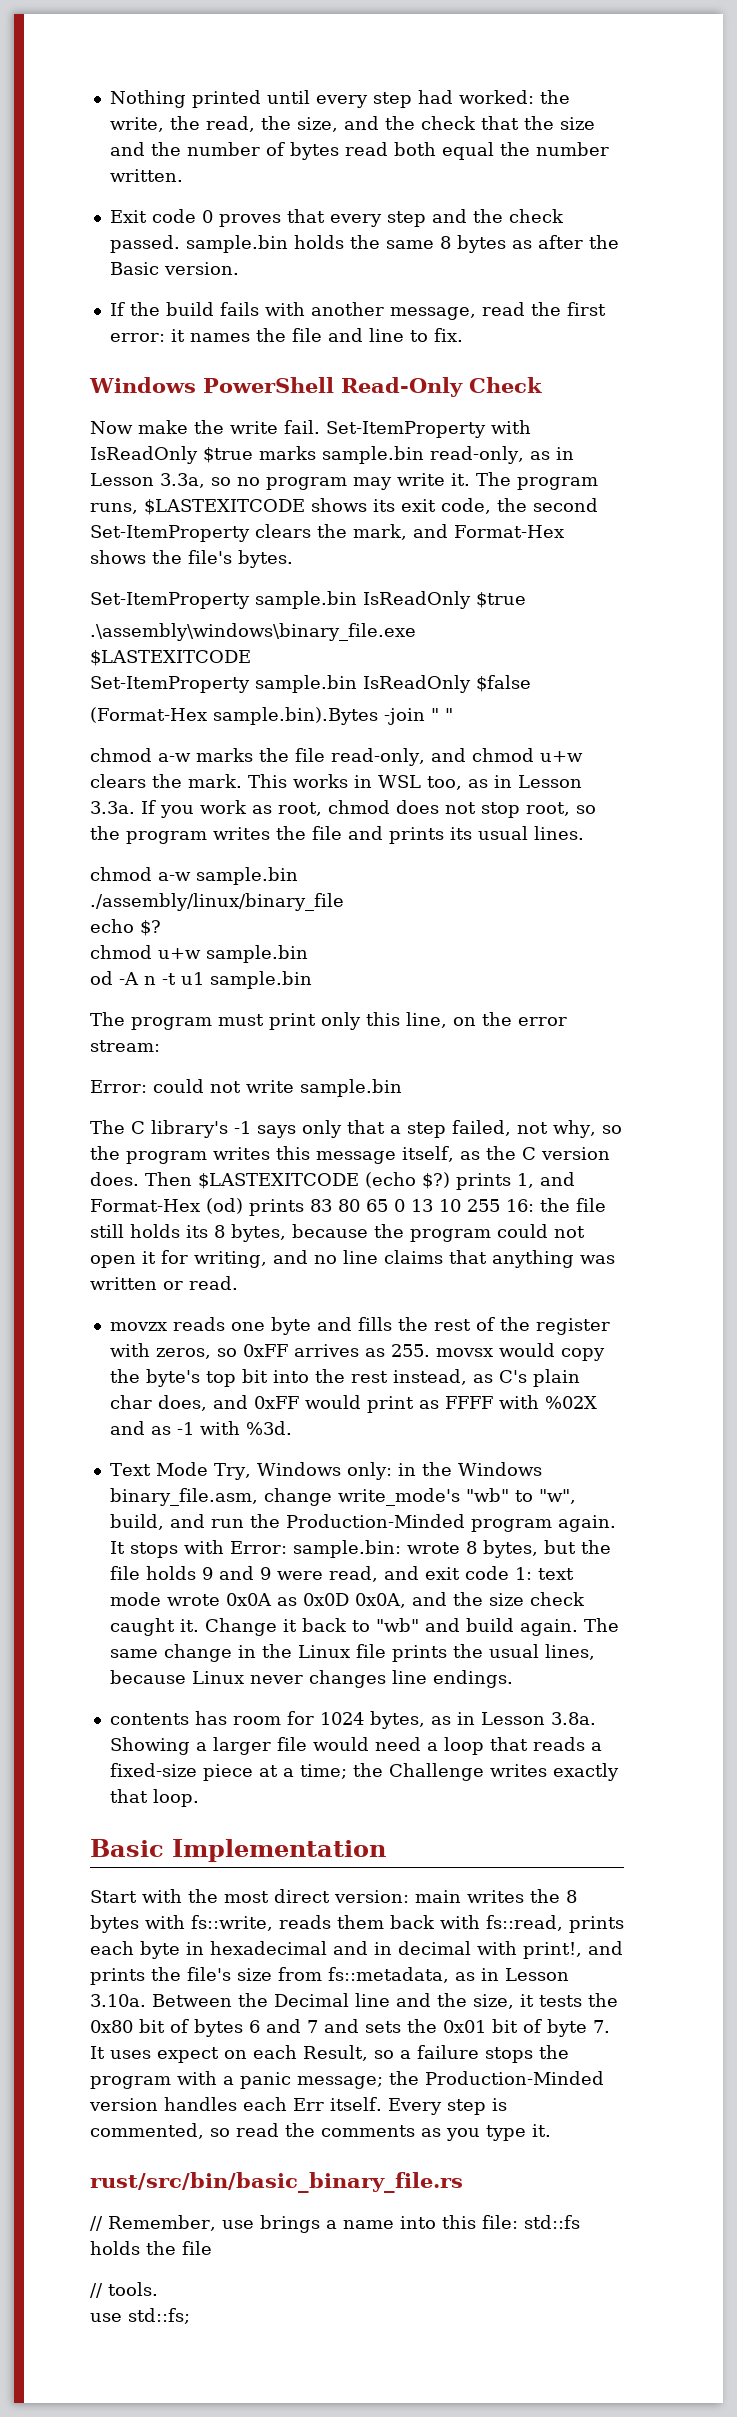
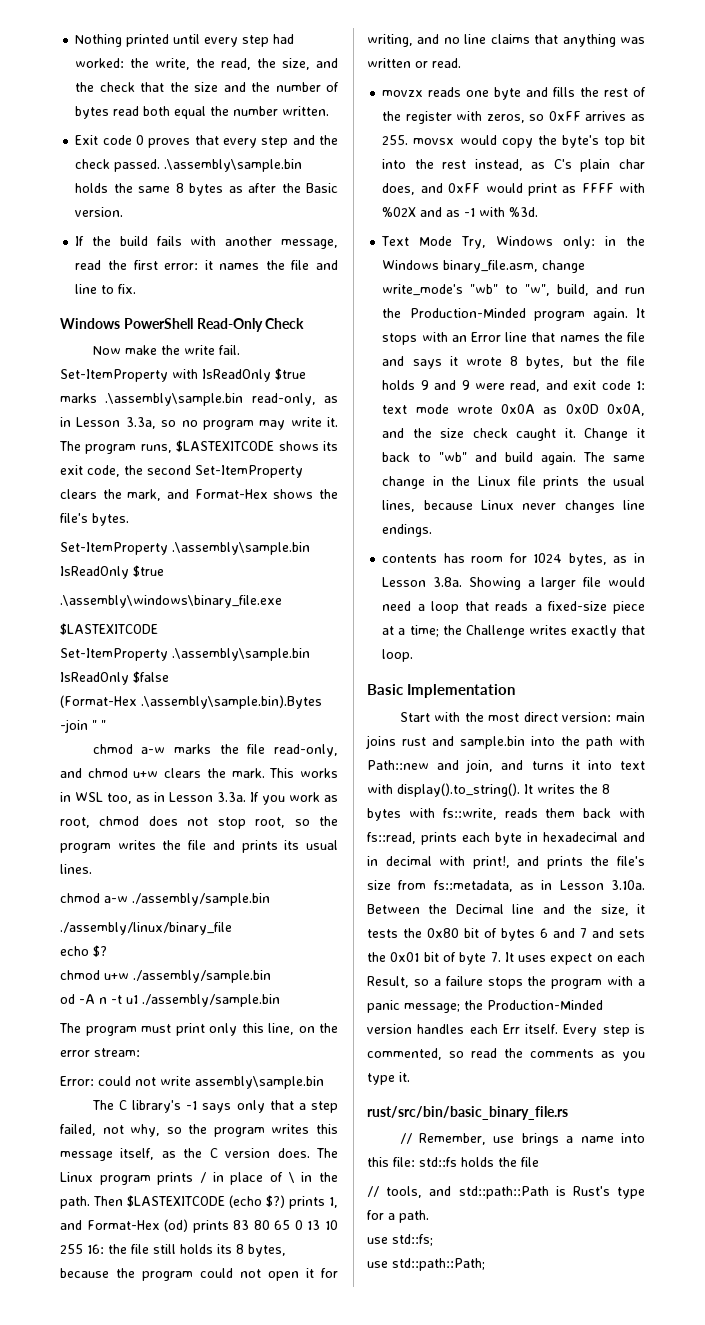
- Exit code 0 proves that every step and the check passed. sample.bin holds the same 8 bytes as after the Basic version.
+ Exit code 0 proves that every step and the check passed. .\assembly\sample.bin holds the same 8 bytes as after the Basic version.
- Set-ItemProperty with IsReadOnly $true marks sample.bin read-only, as in Lesson 3.3a, so no program may write it.
+ Set-ItemProperty with IsReadOnly $true marks .\assembly\sample.bin read-only, as in Lesson 3.3a, so no program may write it.
- Set-ItemProperty sample.bin IsReadOnly $true
+ Set-ItemProperty .\assembly\sample.bin IsReadOnly $true
- Set-ItemProperty sample.bin IsReadOnly $false
+ Set-ItemProperty .\assembly\sample.bin IsReadOnly $false
- (Format-Hex sample.bin).Bytes -join " "
+ (Format-Hex .\assembly\sample.bin).Bytes -join " "
- chmod a-w sample.bin
+ chmod a-w ./assembly/sample.bin
- chmod u+w sample.bin
+ chmod u+w ./assembly/sample.bin
- od -A n -t u1 sample.bin
+ od -A n -t u1 ./assembly/sample.bin
- Error: could not write sample.bin
+ Error: could not write assembly\sample.bin
+ The Linux program prints / in place of \ in the path.
- It stops with Error: sample.bin: wrote 8 bytes, but the file holds 9 and 9 were read, and exit code 1: text mode wrote 0x0A as 0x0D 0x0A, and the size check caught it.
+ It stops with an Error line that names the file and says it wrote 8 bytes, but the file holds 9 and 9 were read, and exit code 1: text mode wrote 0x0A as 0x0D 0x0A, and the size check caught it.
- main writes the 8 bytes with fs::write, reads them back with fs::read, prints each byte in hexadecimal and in decimal with print!, and prints the file's size from fs::metadata, as in Lesson 3.10a. Between the Decimal line and the size, it tests the 0x80 bit of bytes 6 and 7 and sets the 0x01 bit of byte 7. It uses expect on each Result, so a failure stops the program with a panic message;
+ main joins rust and sample.bin into the path with Path::new and join, and turns it into text with display().to_string(). It writes the 8 bytes with fs::write, reads them back with fs::read, prints each byte in hexadecimal and in decimal with print!, and prints the file's size from fs::metadata, as in Lesson 3.10a. Between the Decimal line and the size, it tests the 0x80 bit of bytes 6 and 7 and sets the 0x01 bit of byte 7. It uses expect on each Result, so a failure stops the program with a panic message;
- // tools.
+ // tools, and std::path::Path is Rust's type for a path.
+ use std::path::Path;

